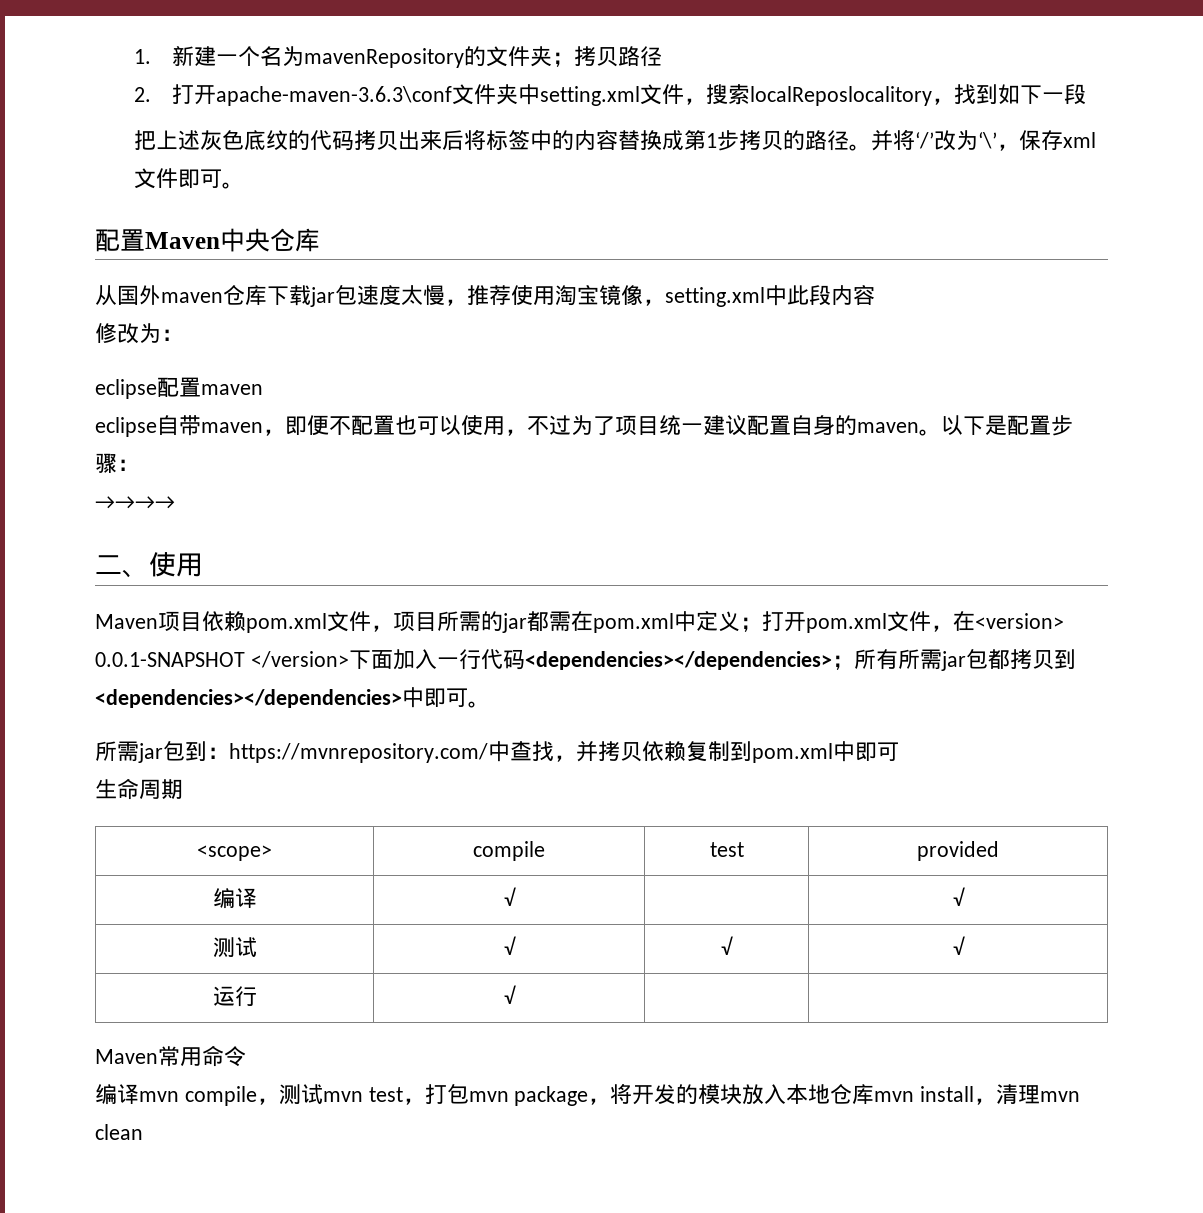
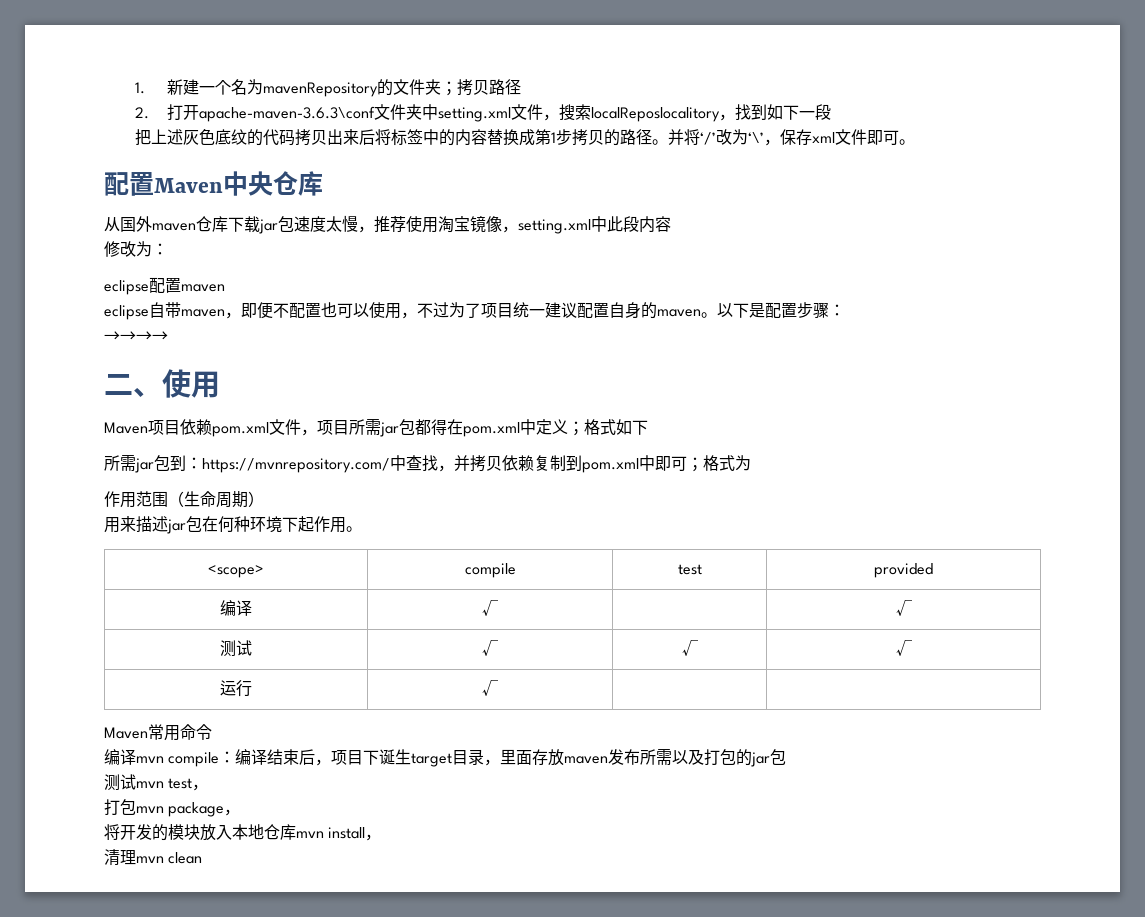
- Maven项目依赖pom.xml文件，项目所需的jar都需在pom.xml中定义；打开pom.xml文件，在<version> 0.0.1-SNAPSHOT </version>下面加入一行代码<dependencies></dependencies>；所有所需jar包都拷贝到<dependencies></dependencies>中即可。
+ Maven项目依赖pom.xml文件，项目所需jar包都得在pom.xml中定义；格式如下
- 所需jar包到：https://mvnrepository.com/中查找，并拷贝依赖复制到pom.xml中即可
- 生命周期
+ 所需jar包到：https://mvnrepository.com/中查找，并拷贝依赖复制到pom.xml中即可；格式为
+ 作用范围（生命周期）
+ 用来描述jar包在何种环境下起作用。
- 编译mvn compile，测试mvn test，打包mvn package，将开发的模块放入本地仓库mvn install，清理mvn clean
+ 编译mvn compile：编译结束后，项目下诞生target目录，里面存放maven发布所需以及打包的jar包
+ 测试mvn test，
+ 打包mvn package，
+ 将开发的模块放入本地仓库mvn install，
+ 清理mvn clean

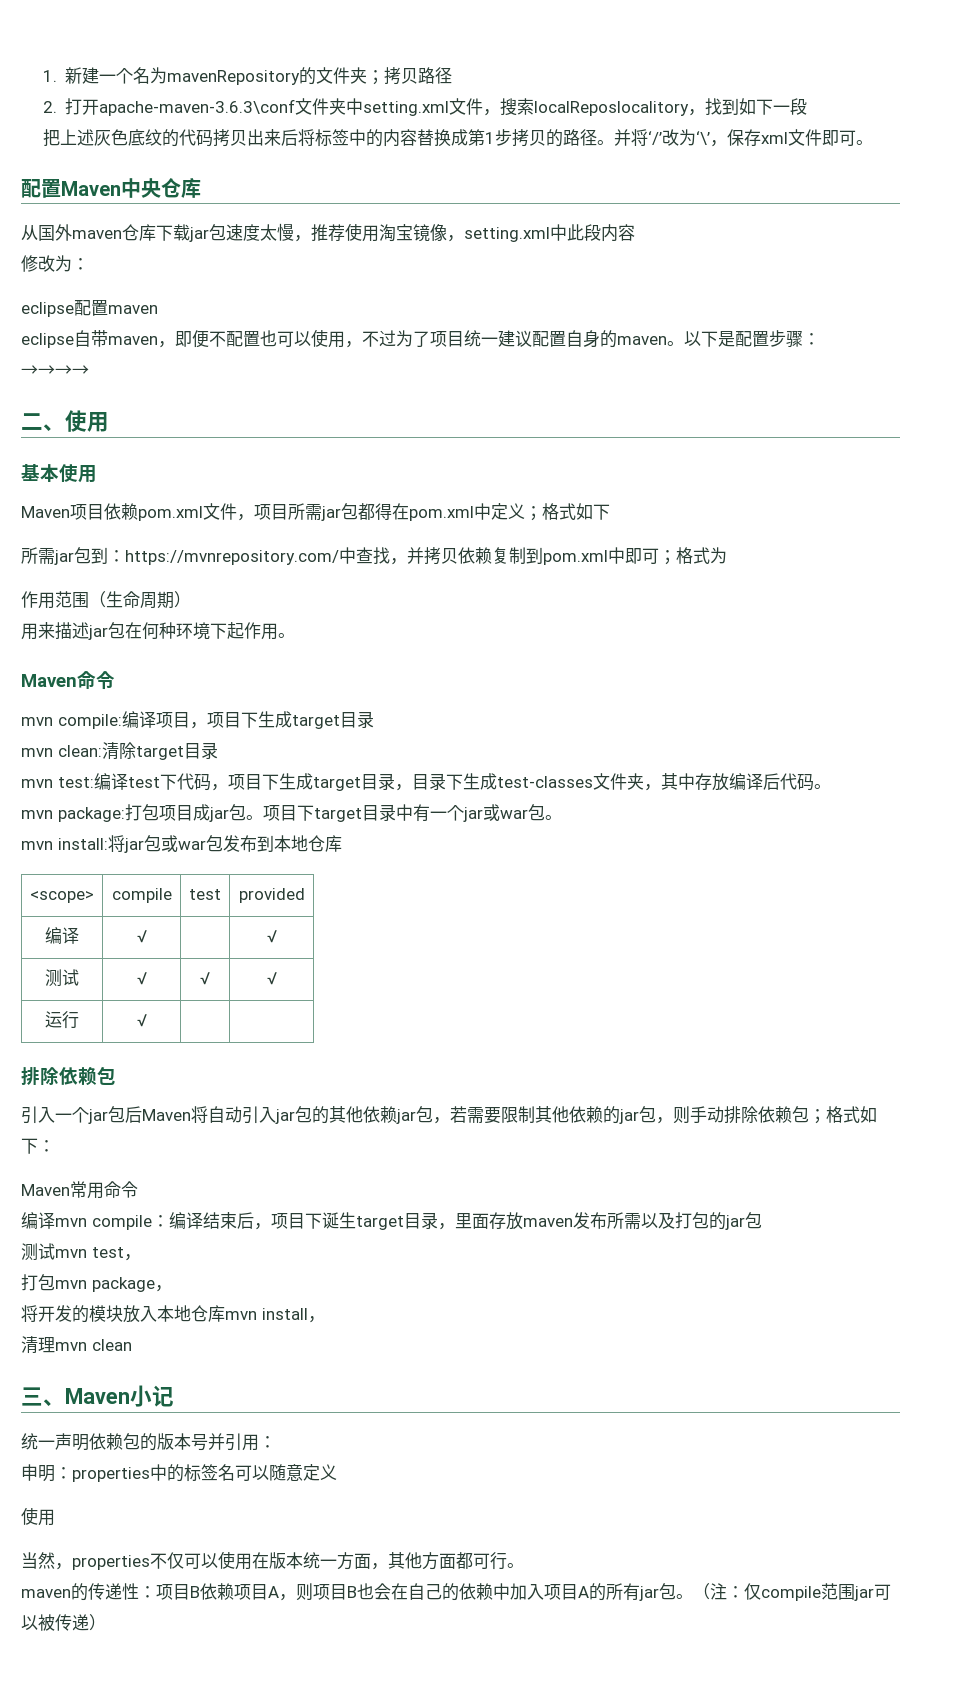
+ 基本使用
+ Maven命令
+ mvn compile:编译项目，项目下生成target目录
+ mvn clean:清除target目录
+ mvn test:编译test下代码，项目下生成target目录，目录下生成test-classes文件夹，其中存放编译后代码。
+ mvn package:打包项目成jar包。项目下target目录中有一个jar或war包。
+ mvn install:将jar包或war包发布到本地仓库
  运行 | √ | |
+ 排除依赖包
+ 引入一个jar包后Maven将自动引入jar包的其他依赖jar包，若需要限制其他依赖的jar包，则手动排除依赖包；格式如下：
+ 三、Maven小记
+ 统一声明依赖包的版本号并引用：
+ 申明：properties中的标签名可以随意定义
+ 使用
+ 当然，properties不仅可以使用在版本统一方面，其他方面都可行。
+ maven的传递性：项目B依赖项目A，则项目B也会在自己的依赖中加入项目A的所有jar包。（注：仅compile范围jar可以被传递）

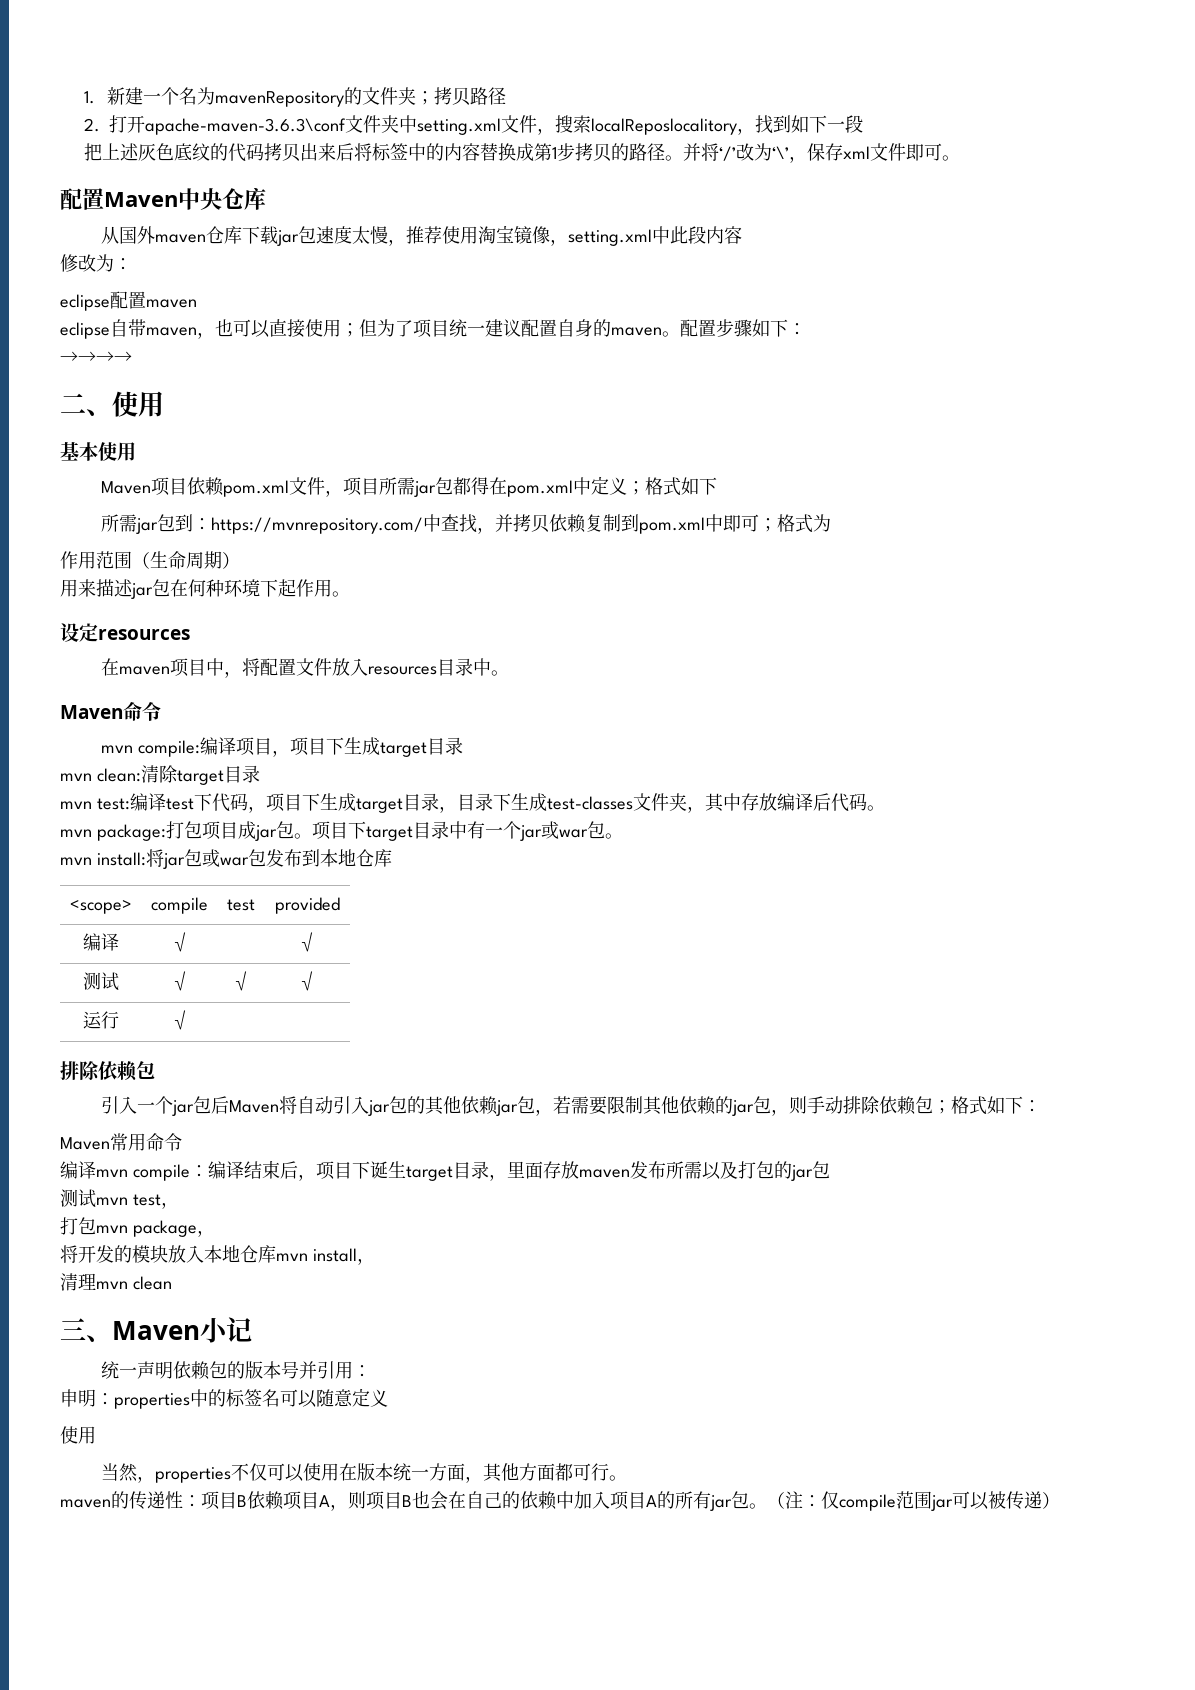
- eclipse自带maven，即便不配置也可以使用，不过为了项目统一建议配置自身的maven。
+ eclipse自带maven，也可以直接使用；但为了项目统一建议配置自身的maven。
- 以下是配置步骤：
+ 配置步骤如下：
+ 设定resources
+ 在maven项目中，将配置文件放入resources目录中。

